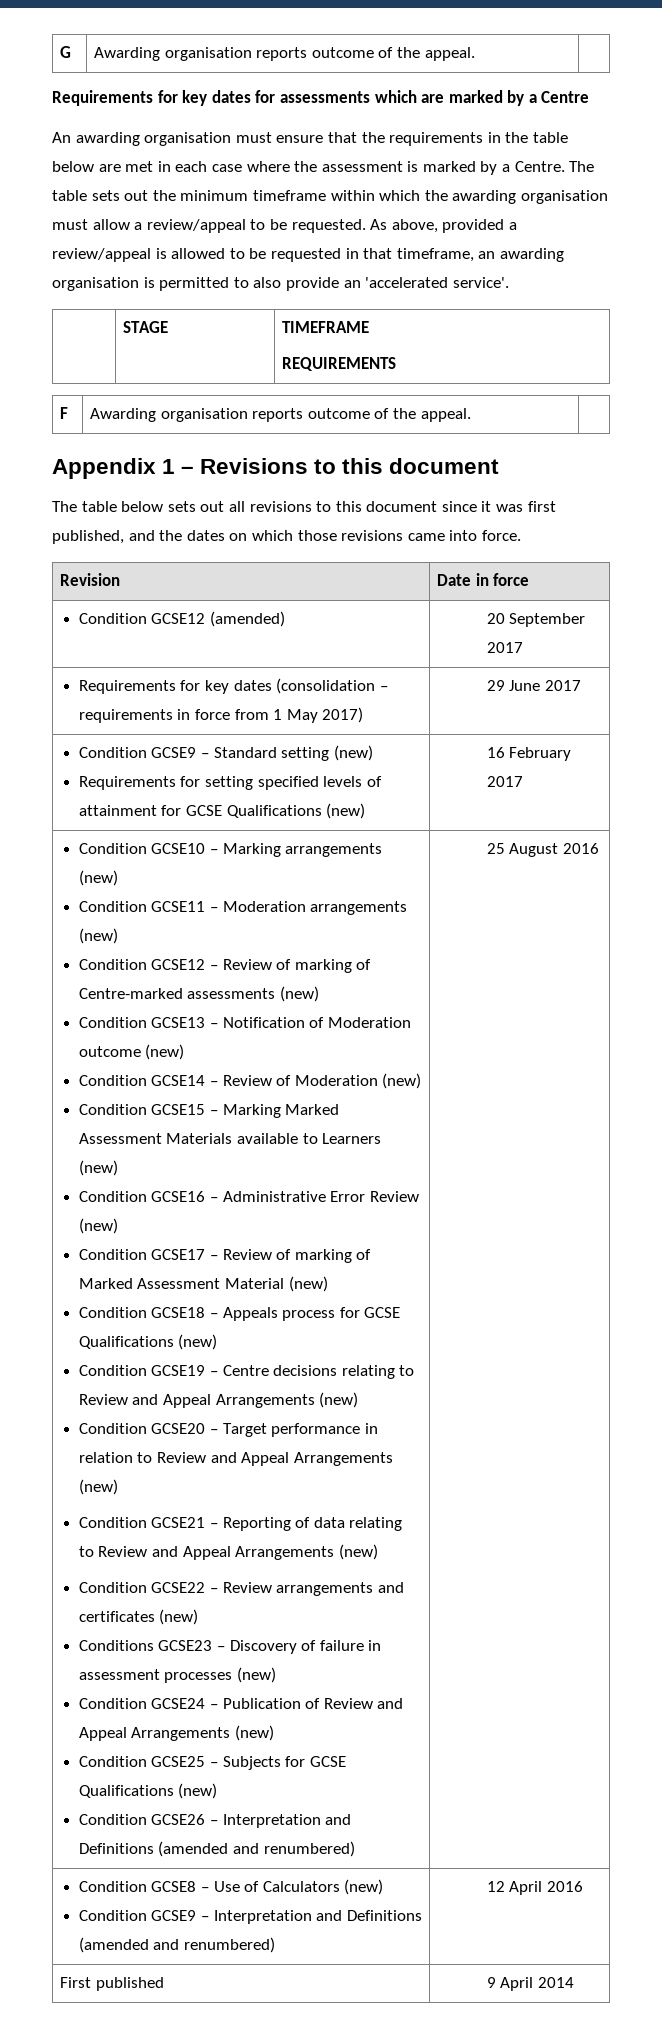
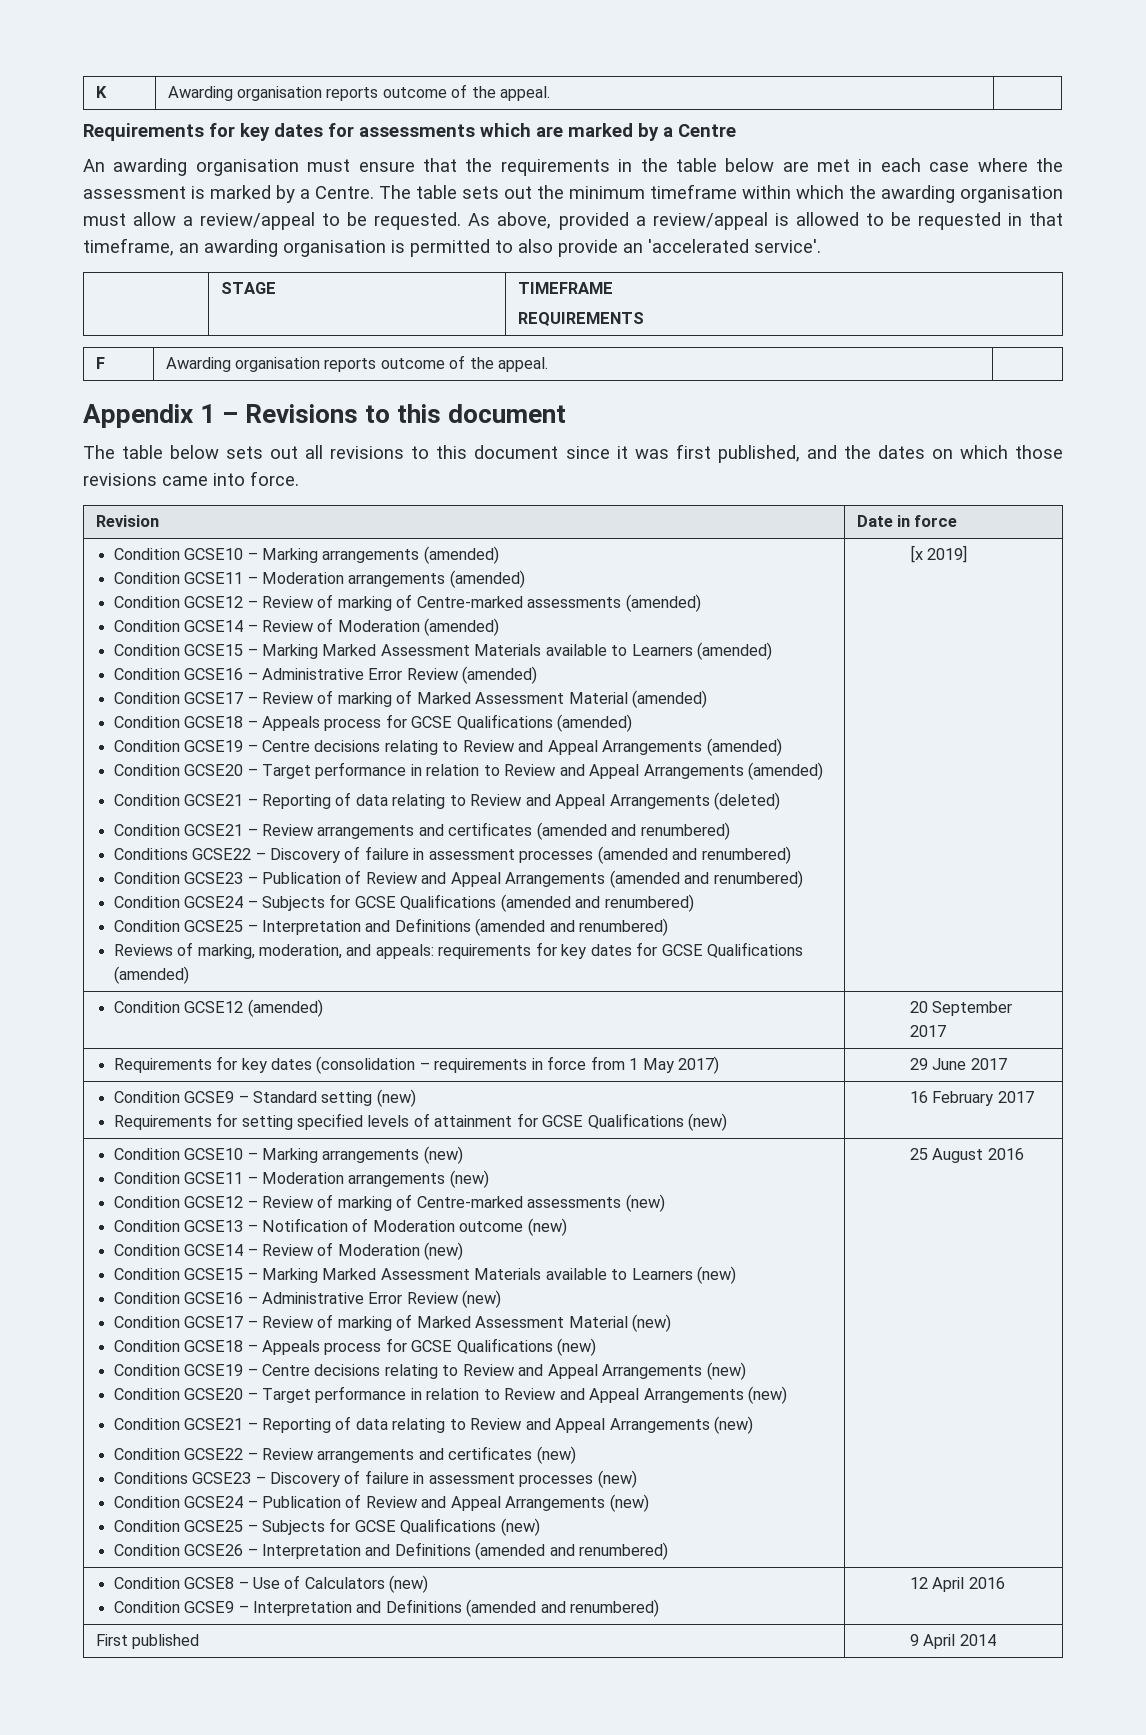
- G | Awarding organisation reports outcome of the appeal. |
+ K | Awarding organisation reports outcome of the appeal. |
+ Condition GCSE10 – Marking arrangements (amended)
+ Condition GCSE11 – Moderation arrangements (amended)
+ Condition GCSE12 – Review of marking of Centre-marked assessments (amended)
+ Condition GCSE14 – Review of Moderation (amended)
+ Condition GCSE15 – Marking Marked Assessment Materials available to Learners (amended)
+ Condition GCSE16 – Administrative Error Review (amended)
+ Condition GCSE17 – Review of marking of Marked Assessment Material (amended)
+ Condition GCSE18 – Appeals process for GCSE Qualifications (amended)
+ Condition GCSE19 – Centre decisions relating to Review and Appeal Arrangements (amended)
+ Condition GCSE20 – Target performance in relation to Review and Appeal Arrangements (amended)
+ Condition GCSE21 – Reporting of data relating to Review and Appeal Arrangements (deleted)
+ Condition GCSE21 – Review arrangements and certificates (amended and renumbered)
+ Conditions GCSE22 – Discovery of failure in assessment processes (amended and renumbered)
+ Condition GCSE23 – Publication of Review and Appeal Arrangements (amended and renumbered)
+ Condition GCSE24 – Subjects for GCSE Qualifications (amended and renumbered)
+ Condition GCSE25 – Interpretation and Definitions (amended and renumbered)
+ Reviews of marking, moderation, and appeals: requirements for key dates for GCSE Qualifications (amended) | [x 2019]

